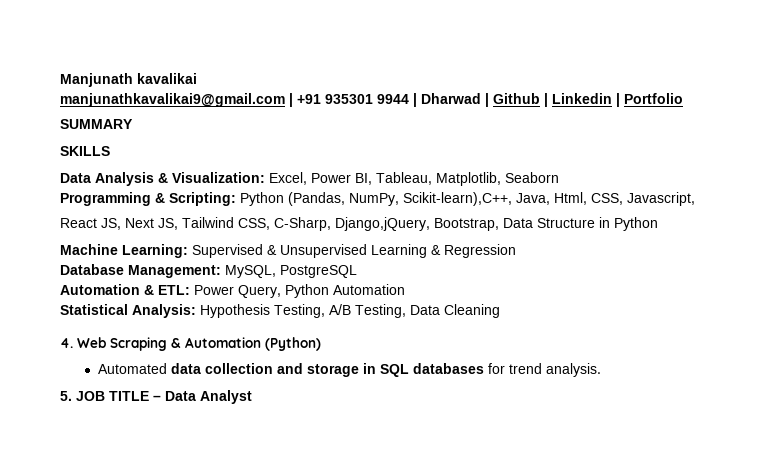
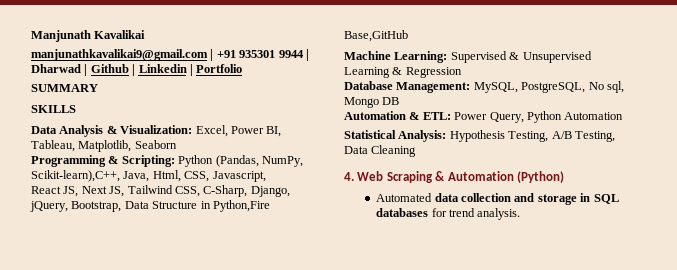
- Manjunath kavalikai
+ Manjunath Kavalikai
- React JS, Next JS, Tailwind CSS, C-Sharp, Django,jQuery, Bootstrap, Data Structure in Python
+ React JS, Next JS, Tailwind CSS, C-Sharp, Django, jQuery, Bootstrap, Data Structure in Python,Fire Base,GitHub
- Database Management: MySQL, PostgreSQL
+ Database Management: MySQL, PostgreSQL, No sql, Mongo DB
- 5. JOB TITLE – Data Analyst

